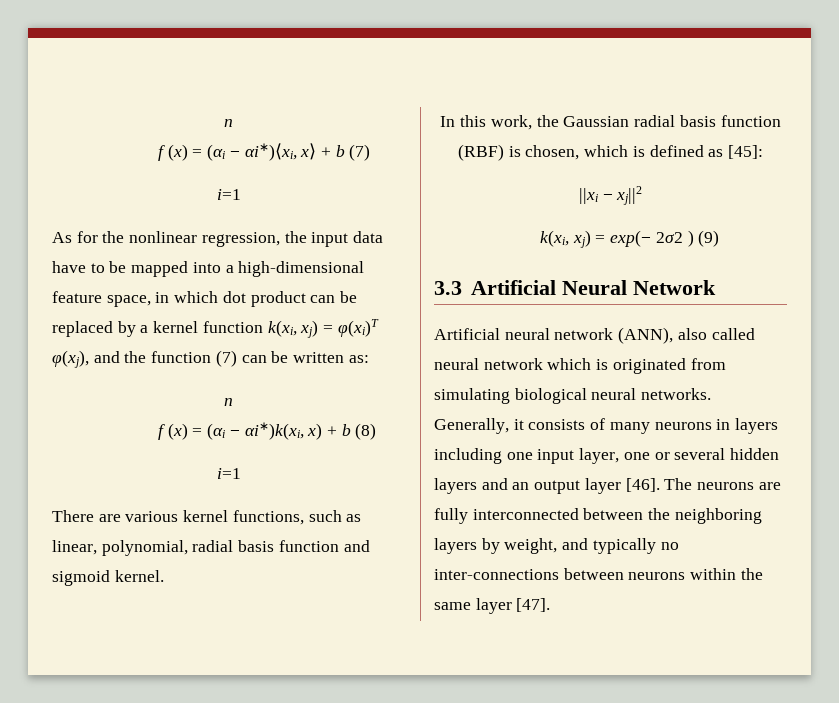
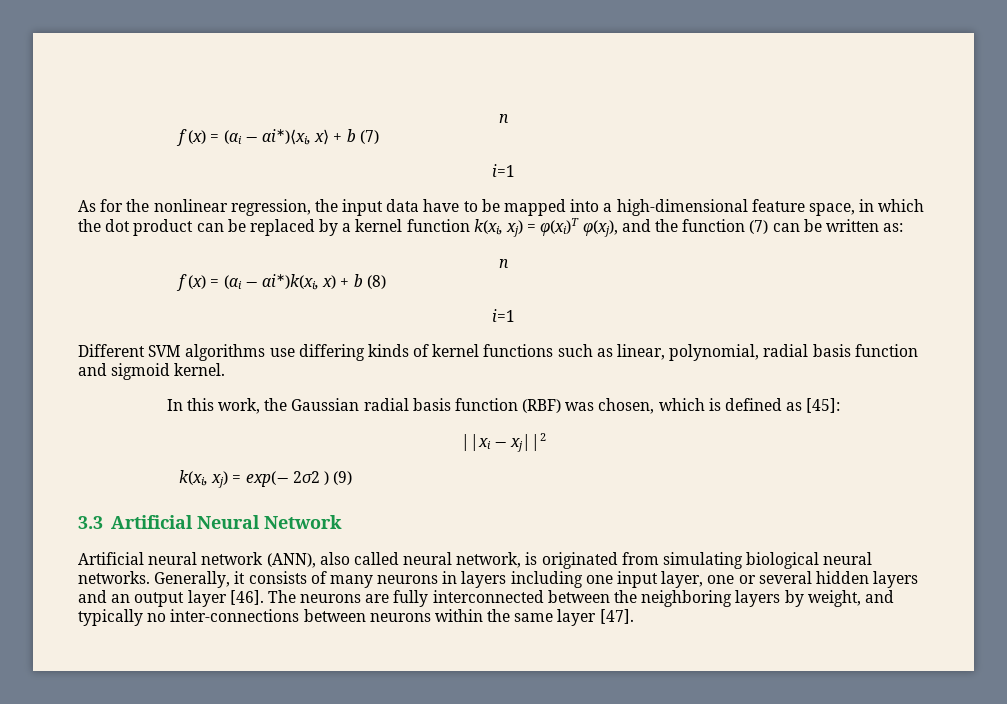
- As for the nonlinear regression, the input data have to be mapped into a high-dimensional feature space, in which dot product can be replaced by a kernel function k(xi, xj) = φ(xi)T φ(xj), and the function (7) can be written as:
+ As for the nonlinear regression, the input data have to be mapped into a high-dimensional feature space, in which the dot product can be replaced by a kernel function k(xi, xj) = φ(xi)T φ(xj), and the function (7) can be written as:
- There are various kernel functions, such as linear, polynomial, radial basis function and sigmoid kernel.
+ Different SVM algorithms use differing kinds of kernel functions such as linear, polynomial, radial basis function and sigmoid kernel.
- In this work, the Gaussian radial basis function (RBF) is chosen, which is defined as [45]:
+ In this work, the Gaussian radial basis function (RBF) was chosen, which is defined as [45]:
- Artificial neural network (ANN), also called neural network which is originated from simulating biological neural networks.
+ Artificial neural network (ANN), also called neural network, is originated from simulating biological neural networks.

